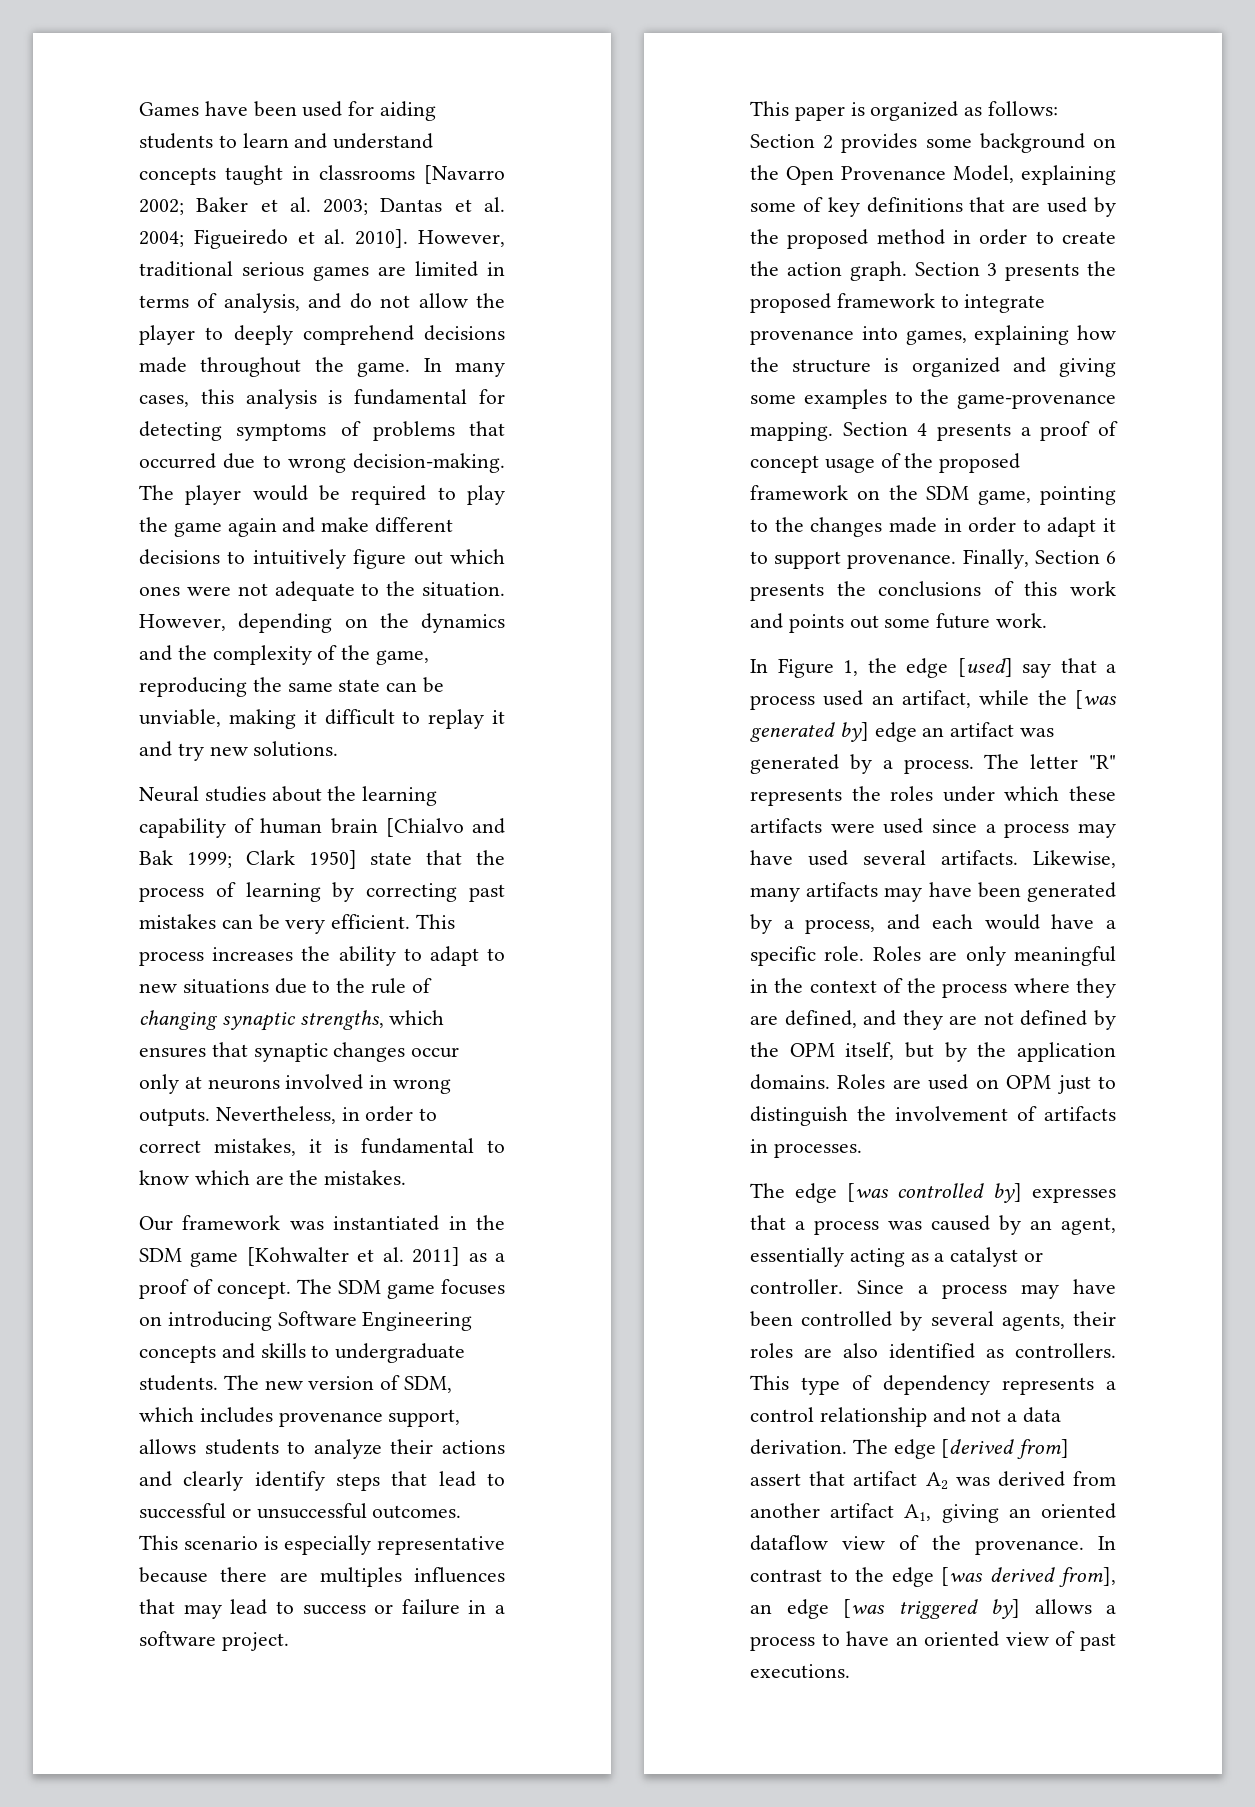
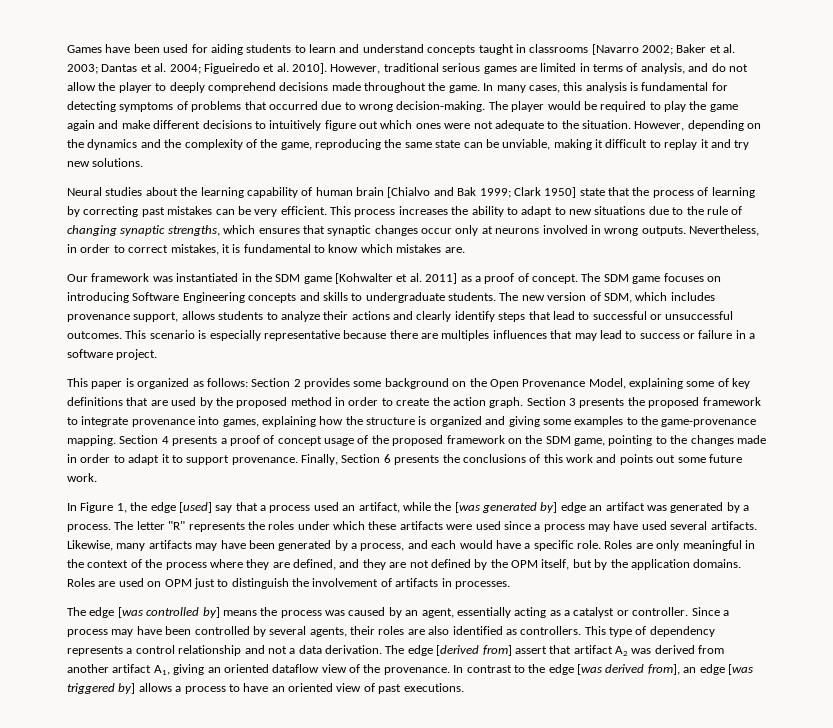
- Nevertheless, in order to correct mistakes, it is fundamental to know which are the mistakes.
+ Nevertheless, in order to correct mistakes, it is fundamental to know which mistakes are.
- The edge [was controlled by] expresses that a process was caused by an agent, essentially acting as a catalyst or controller.
+ The edge [was controlled by] means the process was caused by an agent, essentially acting as a catalyst or controller.

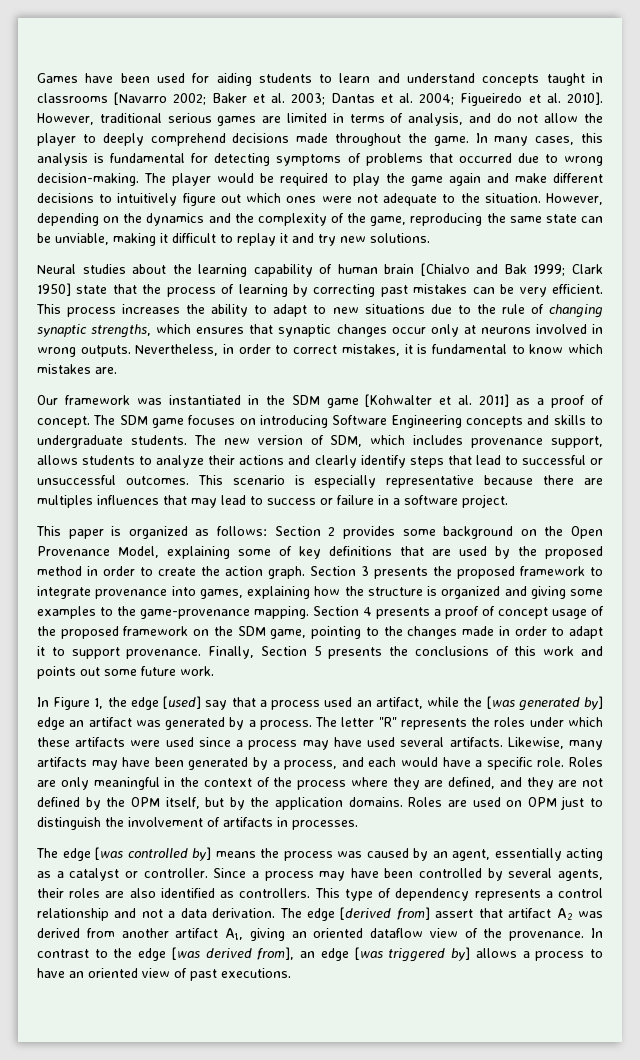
- Finally, Section 6 presents the conclusions of this work and points out some future work.
+ Finally, Section 5 presents the conclusions of this work and points out some future work.

